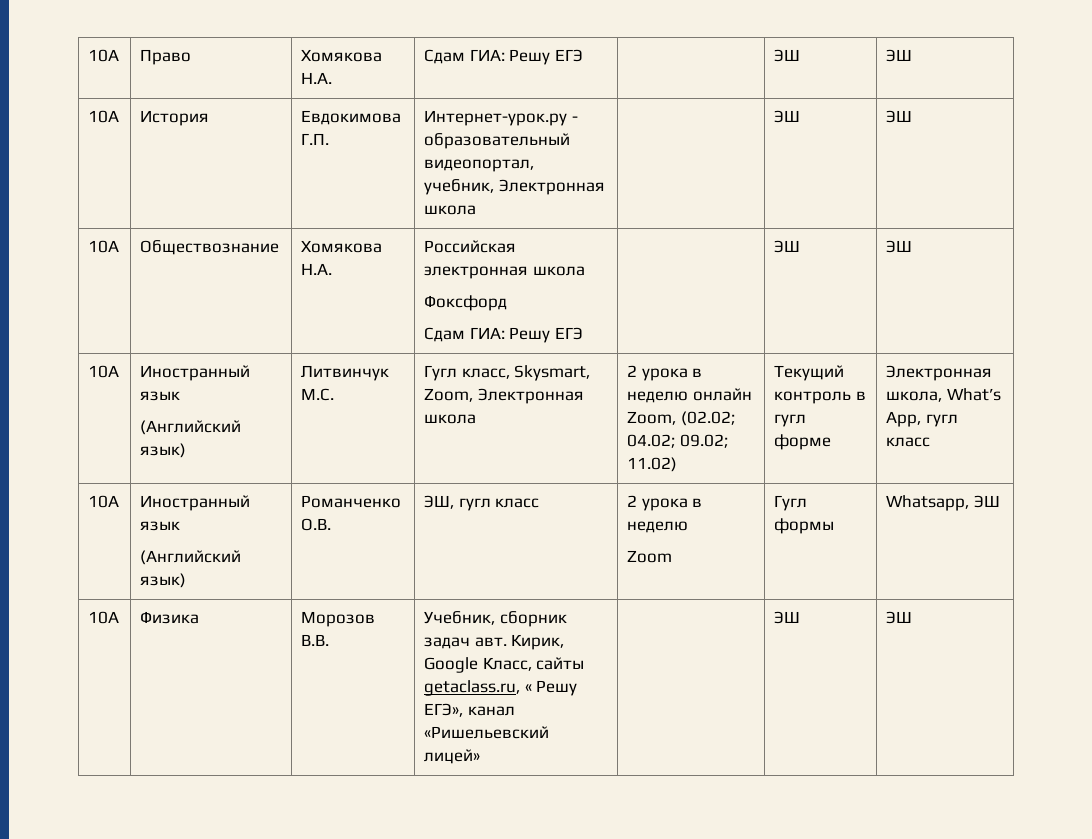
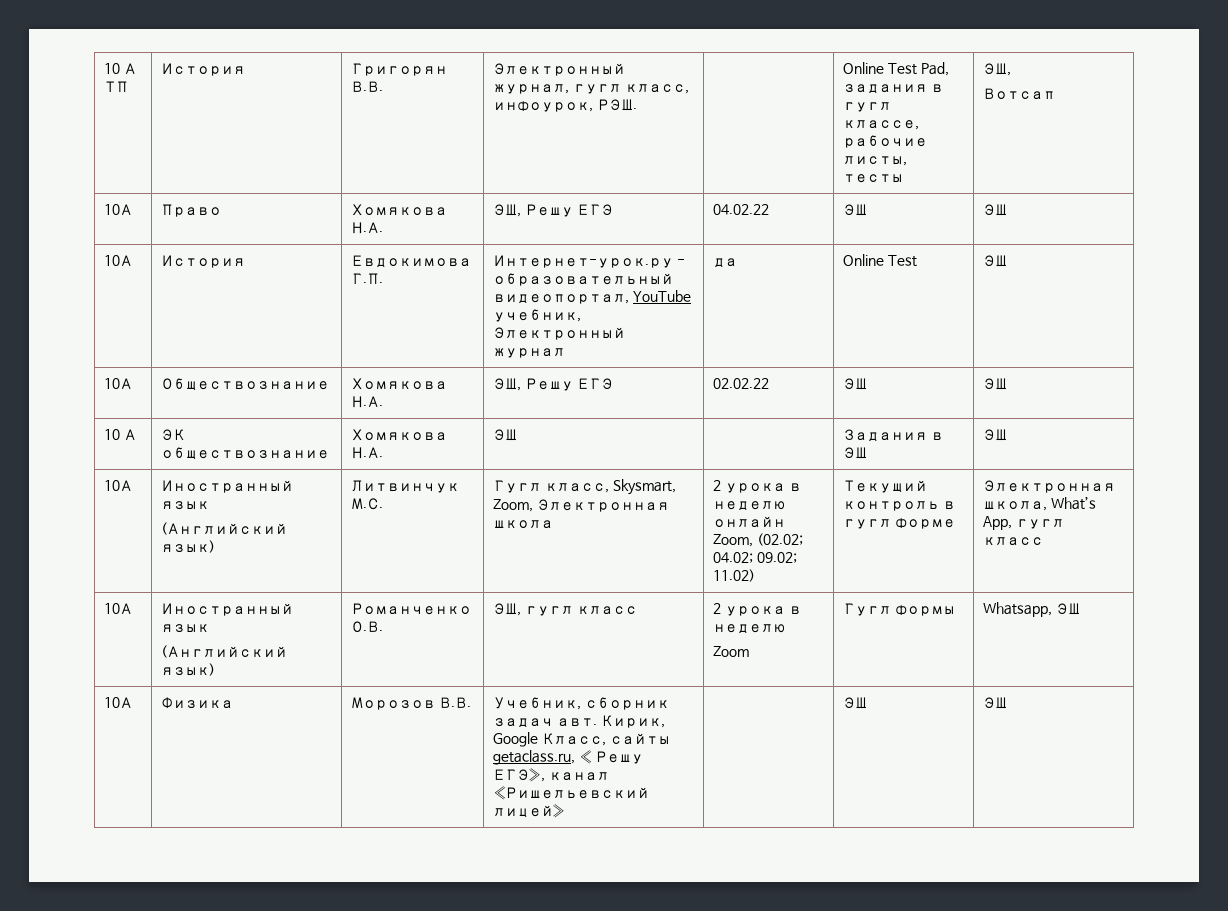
+ 10 А ТП | История | Григорян В.В. | Электронный журнал, гугл класс, инфоурок, РЭШ. | | Online Test Pad, задания в гугл классе, рабочие листы, тесты | ЭШ,
+ Вотсап
- 10А | Право | Хомякова Н.А. | Сдам ГИА: Решу ЕГЭ | | ЭШ | ЭШ
+ 10А | Право | Хомякова Н.А. | ЭШ, Решу ЕГЭ | 04.02.22 | ЭШ | ЭШ
- 10А | История | Евдокимова Г.П. | Интернет-урок.ру - образовательный видеопортал, учебник, Электронная школа | | ЭШ | ЭШ
+ 10А | История | Евдокимова Г.П. | Интернет-урок.ру - образовательный видеопортал, YouTube учебник, Электронный журнал | да | Online Test | ЭШ
- 10А | Обществознание | Хомякова Н.А. | Российская электронная школа
- Фоксфорд
- Сдам ГИА: Решу ЕГЭ | | ЭШ | ЭШ
+ 10А | Обществознание | Хомякова Н.А. | ЭШ, Решу ЕГЭ | 02.02.22 | ЭШ | ЭШ
+ 10 А | ЭК обществознание | Хомякова Н.А. | ЭШ | | Задания в ЭШ | ЭШ

